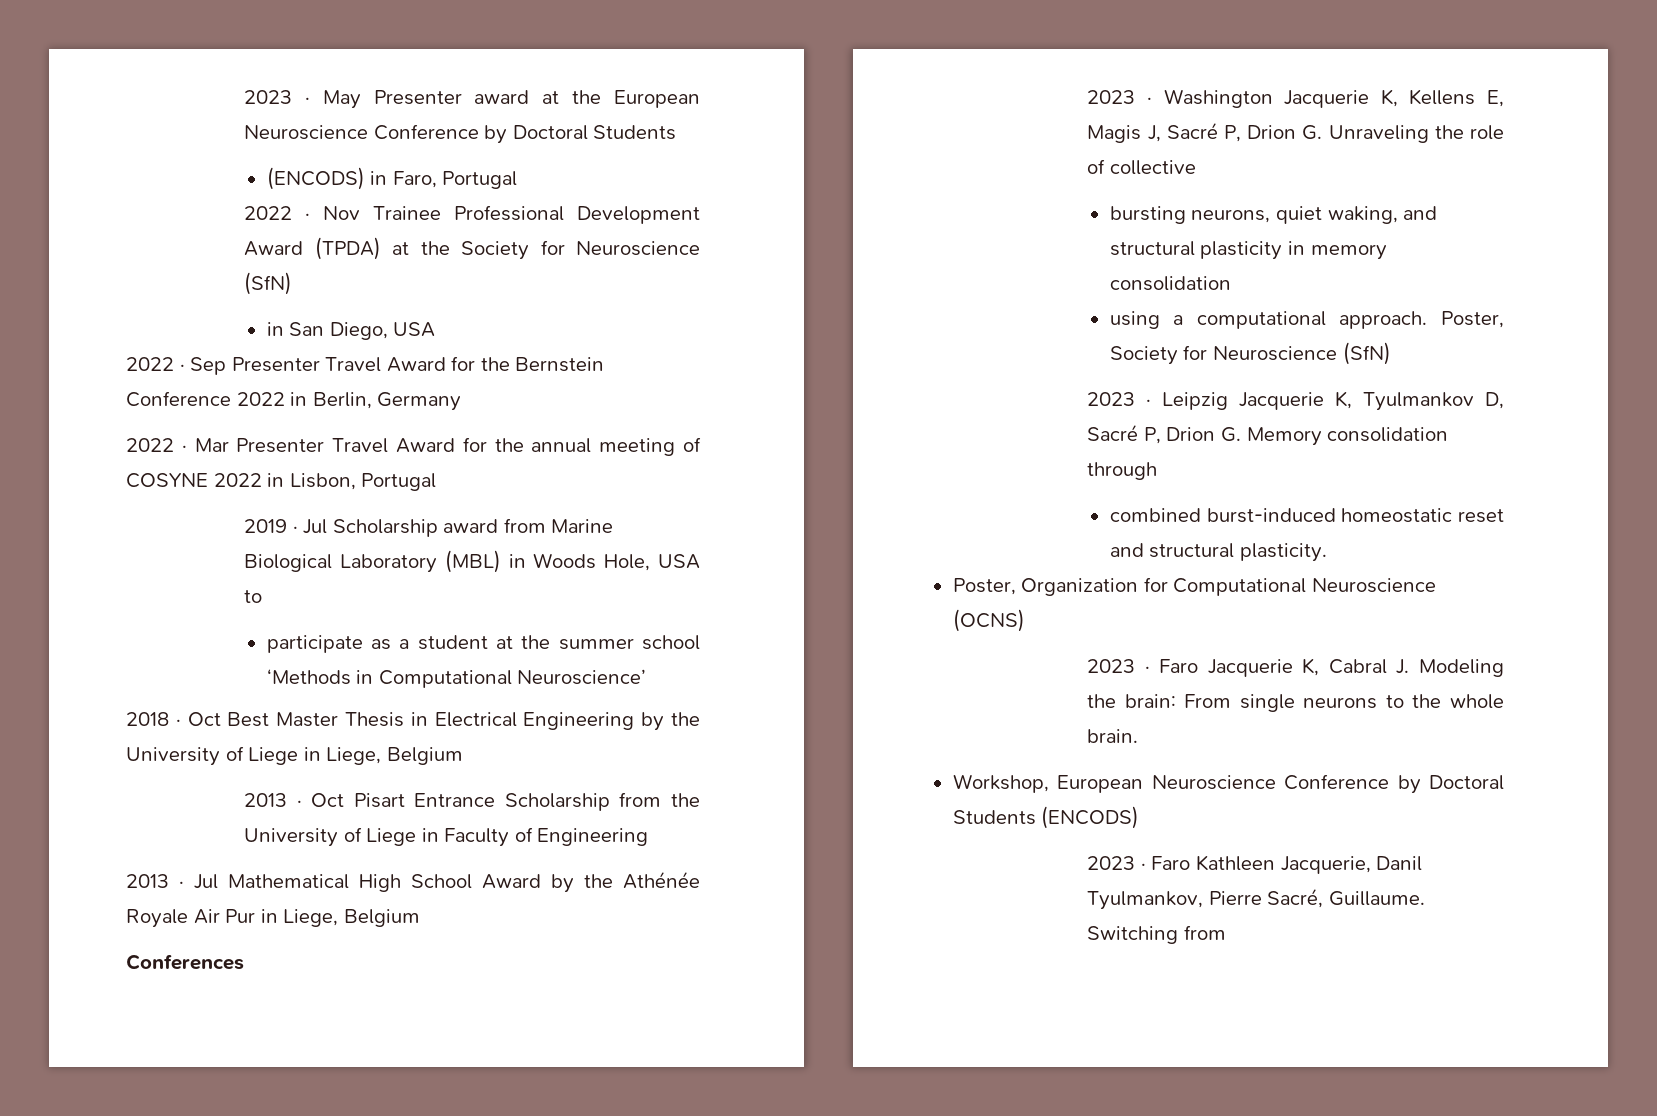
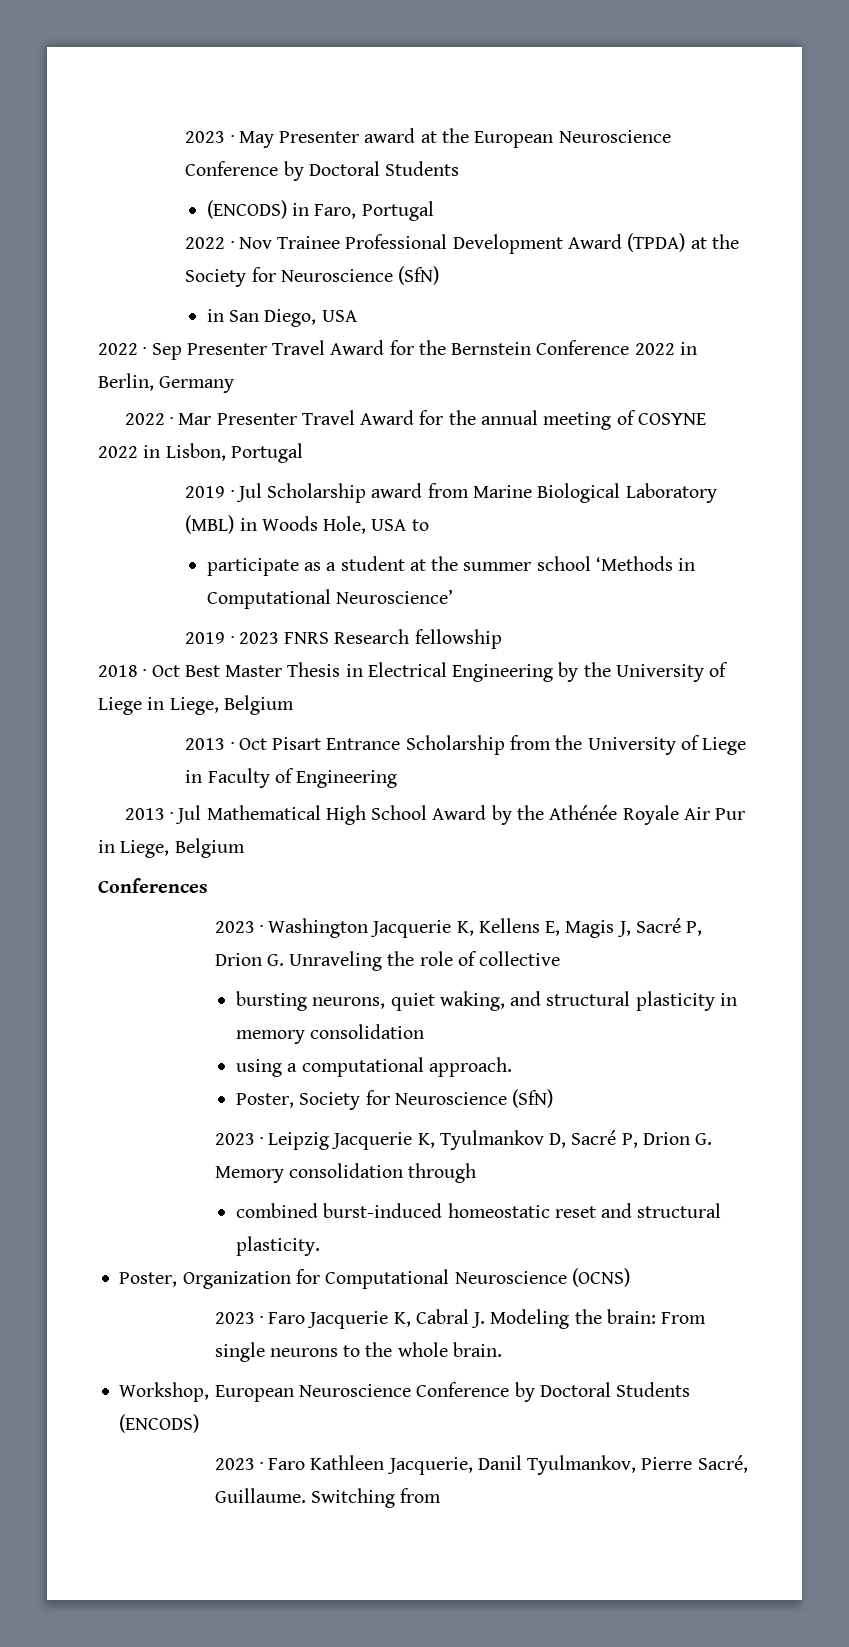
+ 2019 · 2023 FNRS Research fellowship
- using a computational approach. Poster, Society for Neuroscience (SfN)
+ using a computational approach.
+ Poster, Society for Neuroscience (SfN)

